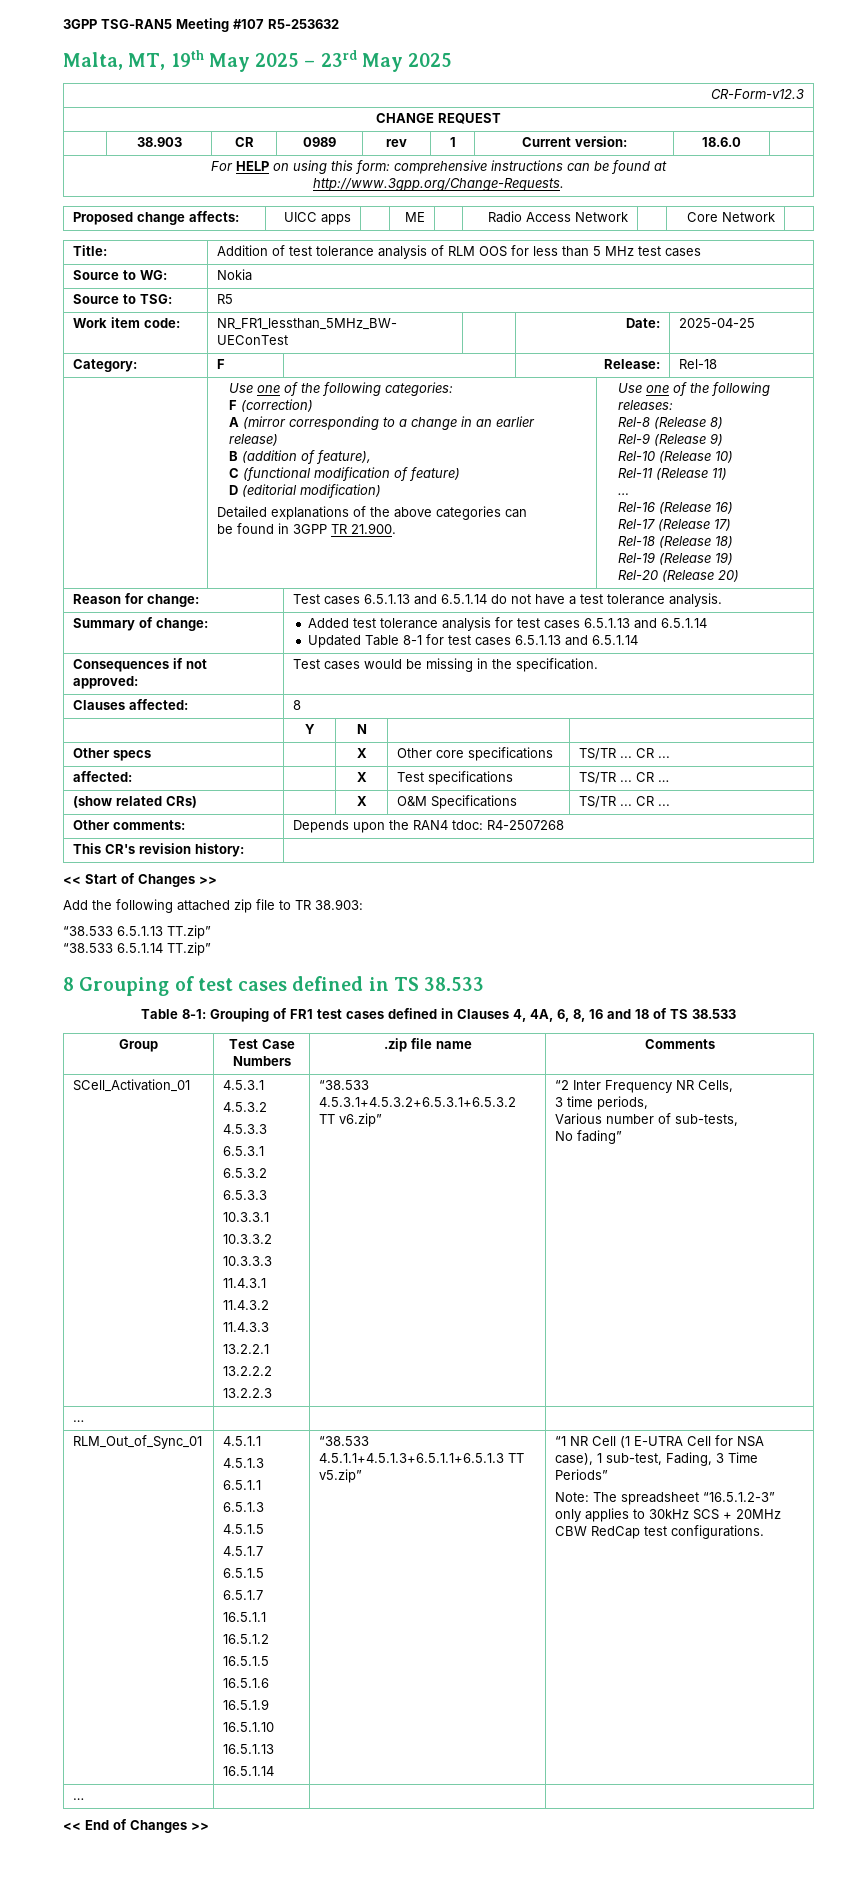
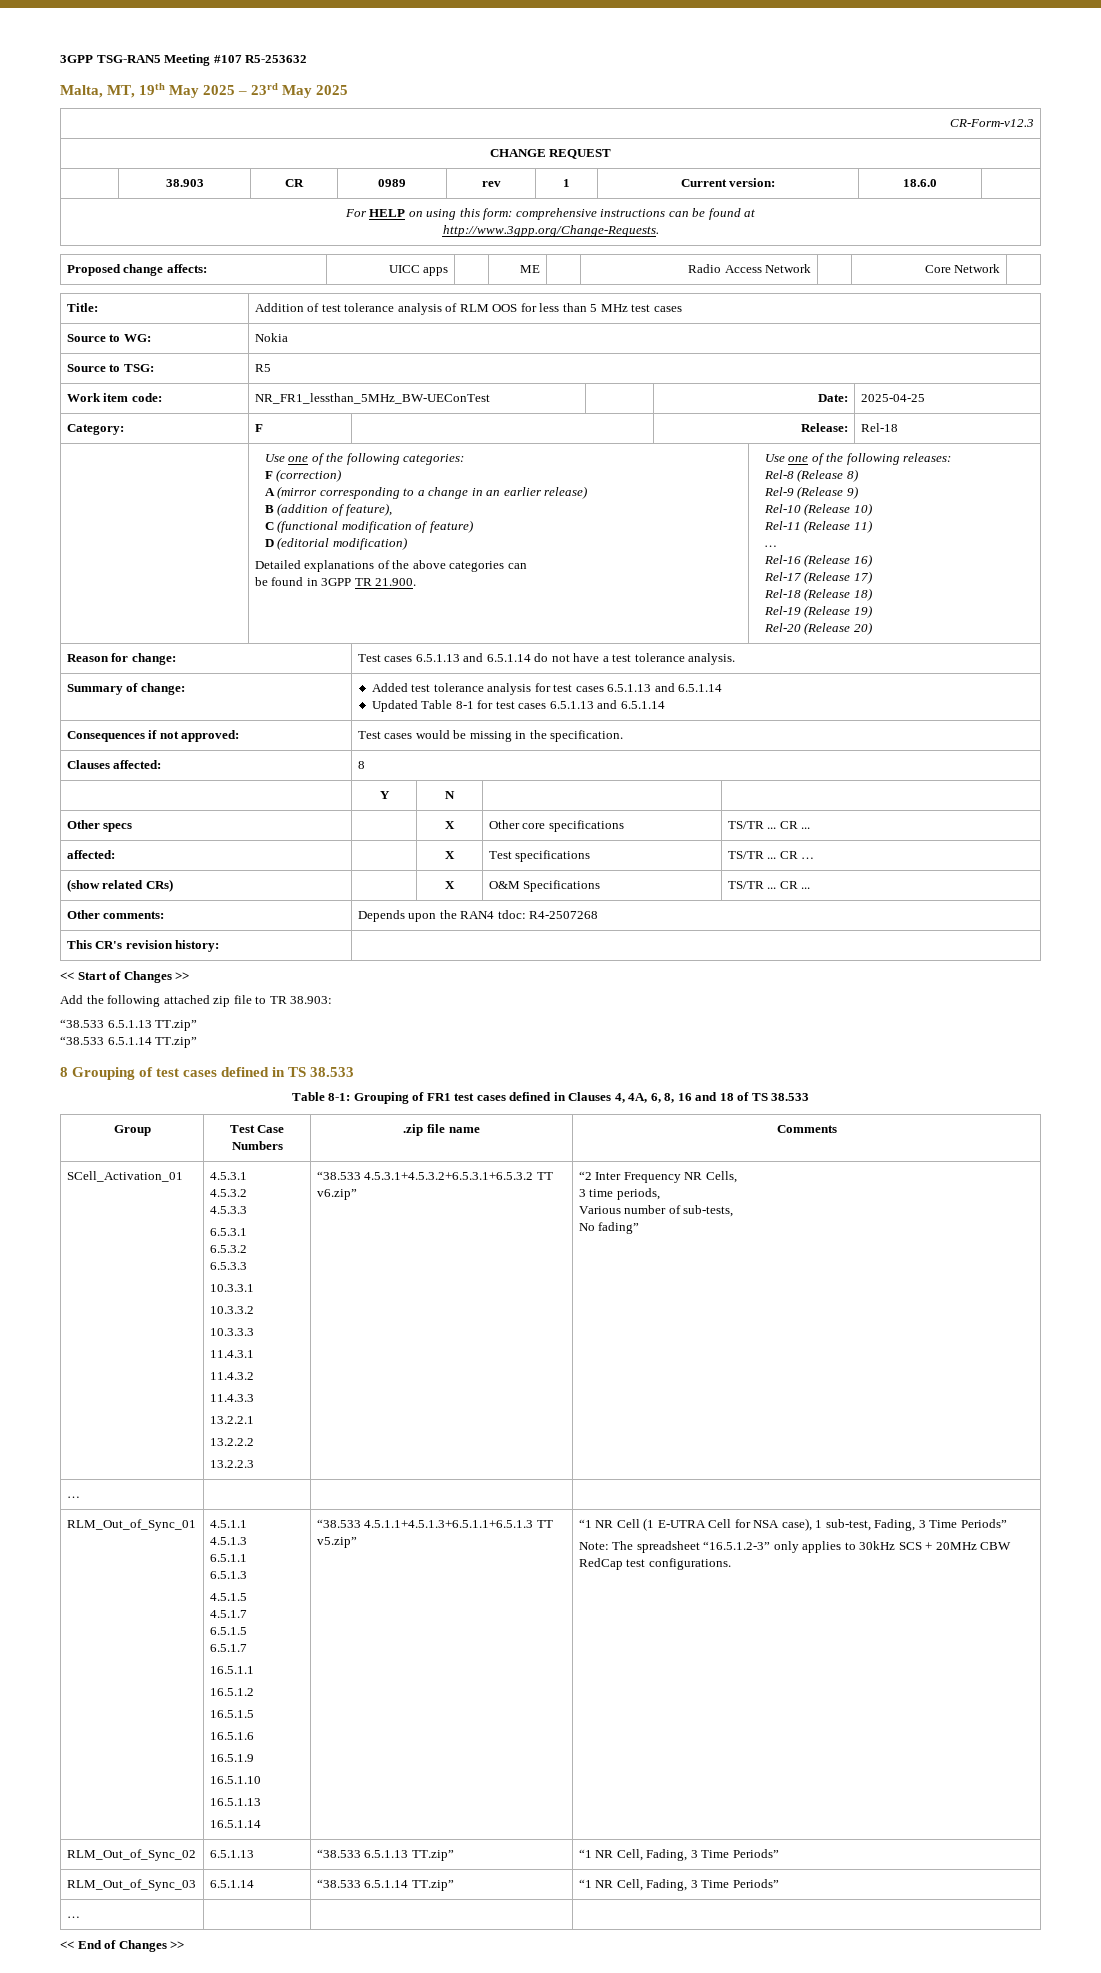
+ RLM_Out_of_Sync_02 | 6.5.1.13 | “38.533 6.5.1.13 TT.zip” | “1 NR Cell, Fading, 3 Time Periods”
+ RLM_Out_of_Sync_03 | 6.5.1.14 | “38.533 6.5.1.14 TT.zip” | “1 NR Cell, Fading, 3 Time Periods”

